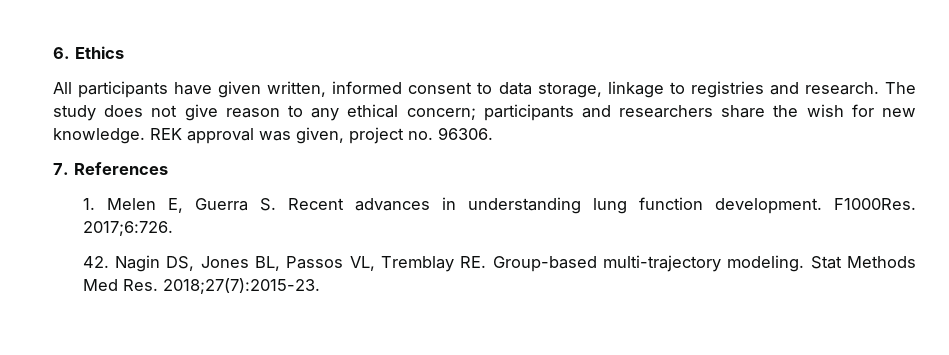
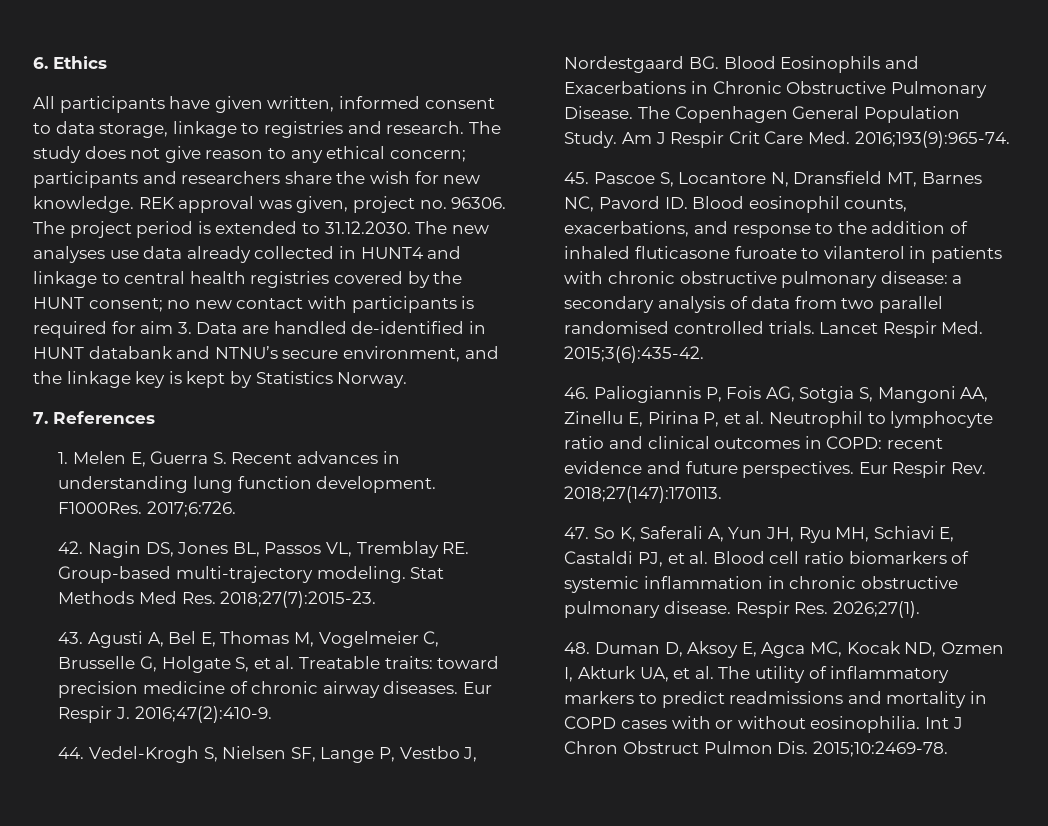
+ The project period is extended to 31.12.2030. The new analyses use data already collected in HUNT4 and linkage to central health registries covered by the HUNT consent; no new contact with participants is required for aim 3. Data are handled de-identified in HUNT databank and NTNU’s secure environment, and the linkage key is kept by Statistics Norway.
+ 43. Agusti A, Bel E, Thomas M, Vogelmeier C, Brusselle G, Holgate S, et al. Treatable traits: toward precision medicine of chronic airway diseases. Eur Respir J. 2016;47(2):410-9.
+ 44. Vedel-Krogh S, Nielsen SF, Lange P, Vestbo J, Nordestgaard BG. Blood Eosinophils and Exacerbations in Chronic Obstructive Pulmonary Disease. The Copenhagen General Population Study. Am J Respir Crit Care Med. 2016;193(9):965-74.
+ 45. Pascoe S, Locantore N, Dransfield MT, Barnes NC, Pavord ID. Blood eosinophil counts, exacerbations, and response to the addition of inhaled fluticasone furoate to vilanterol in patients with chronic obstructive pulmonary disease: a secondary analysis of data from two parallel randomised controlled trials. Lancet Respir Med. 2015;3(6):435-42.
+ 46. Paliogiannis P, Fois AG, Sotgia S, Mangoni AA, Zinellu E, Pirina P, et al. Neutrophil to lymphocyte ratio and clinical outcomes in COPD: recent evidence and future perspectives. Eur Respir Rev. 2018;27(147):170113.
+ 47. So K, Saferali A, Yun JH, Ryu MH, Schiavi E, Castaldi PJ, et al. Blood cell ratio biomarkers of systemic inflammation in chronic obstructive pulmonary disease. Respir Res. 2026;27(1).
+ 48. Duman D, Aksoy E, Agca MC, Kocak ND, Ozmen I, Akturk UA, et al. The utility of inflammatory markers to predict readmissions and mortality in COPD cases with or without eosinophilia. Int J Chron Obstruct Pulmon Dis. 2015;10:2469-78.

